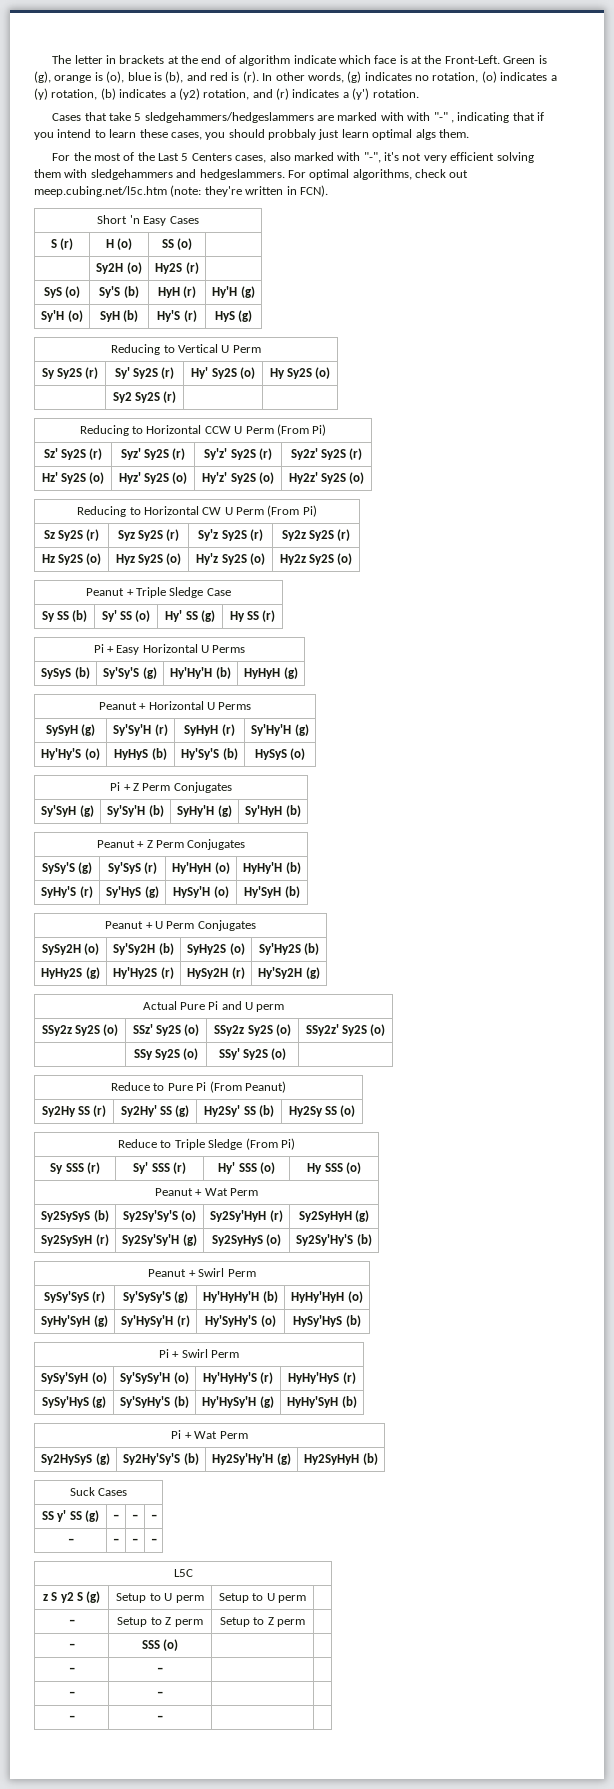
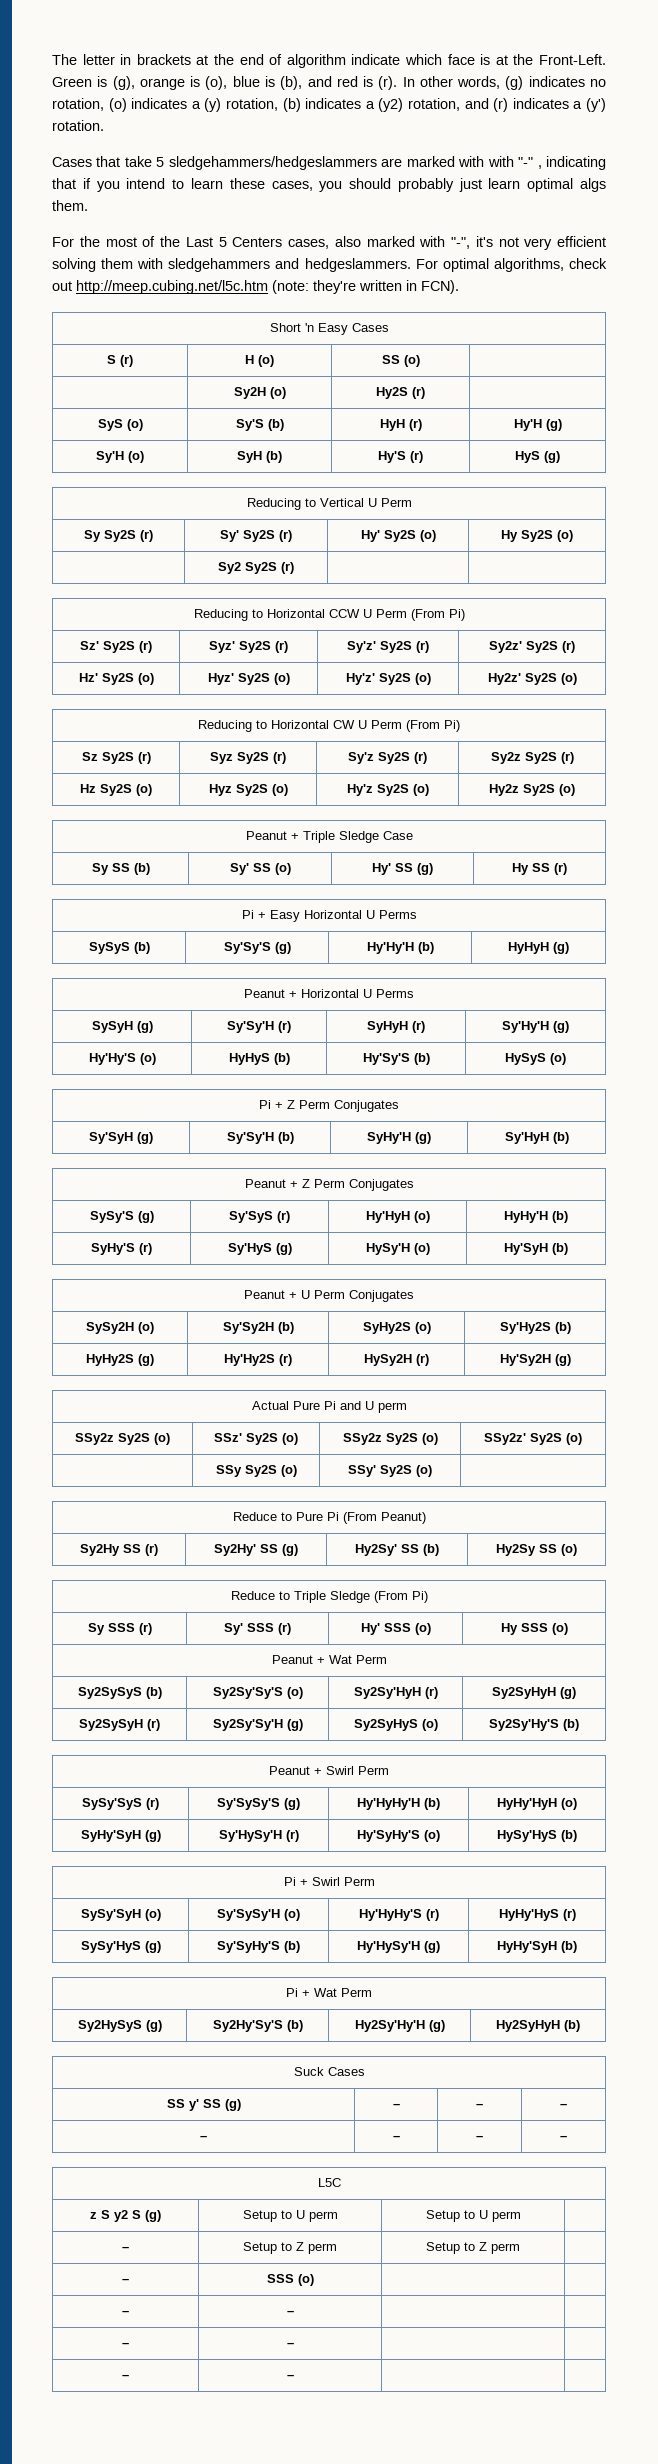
- Cases that take 5 sledgehammers/hedgeslammers are marked with with "-" , indicating that if you intend to learn these cases, you should probbaly just learn optimal algs them.
+ Cases that take 5 sledgehammers/hedgeslammers are marked with with "-" , indicating that if you intend to learn these cases, you should probably just learn optimal algs them.
- For optimal algorithms, check out meep.cubing.net/l5c.htm (note: they're written in FCN).
+ For optimal algorithms, check out http://meep.cubing.net/l5c.htm (note: they're written in FCN).

